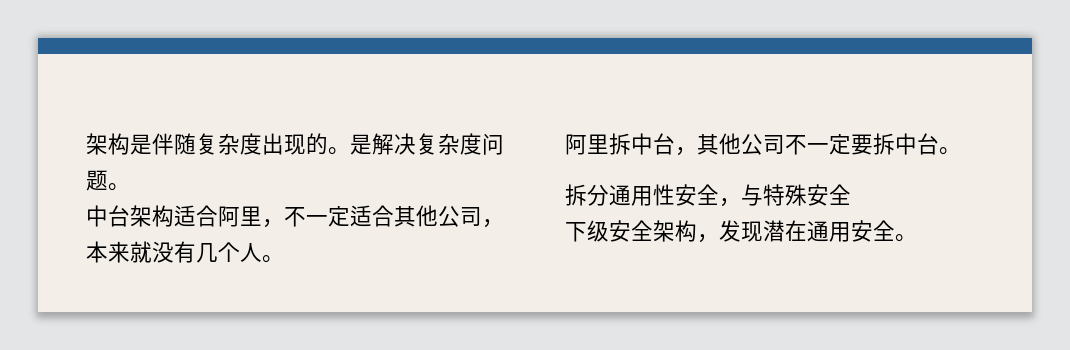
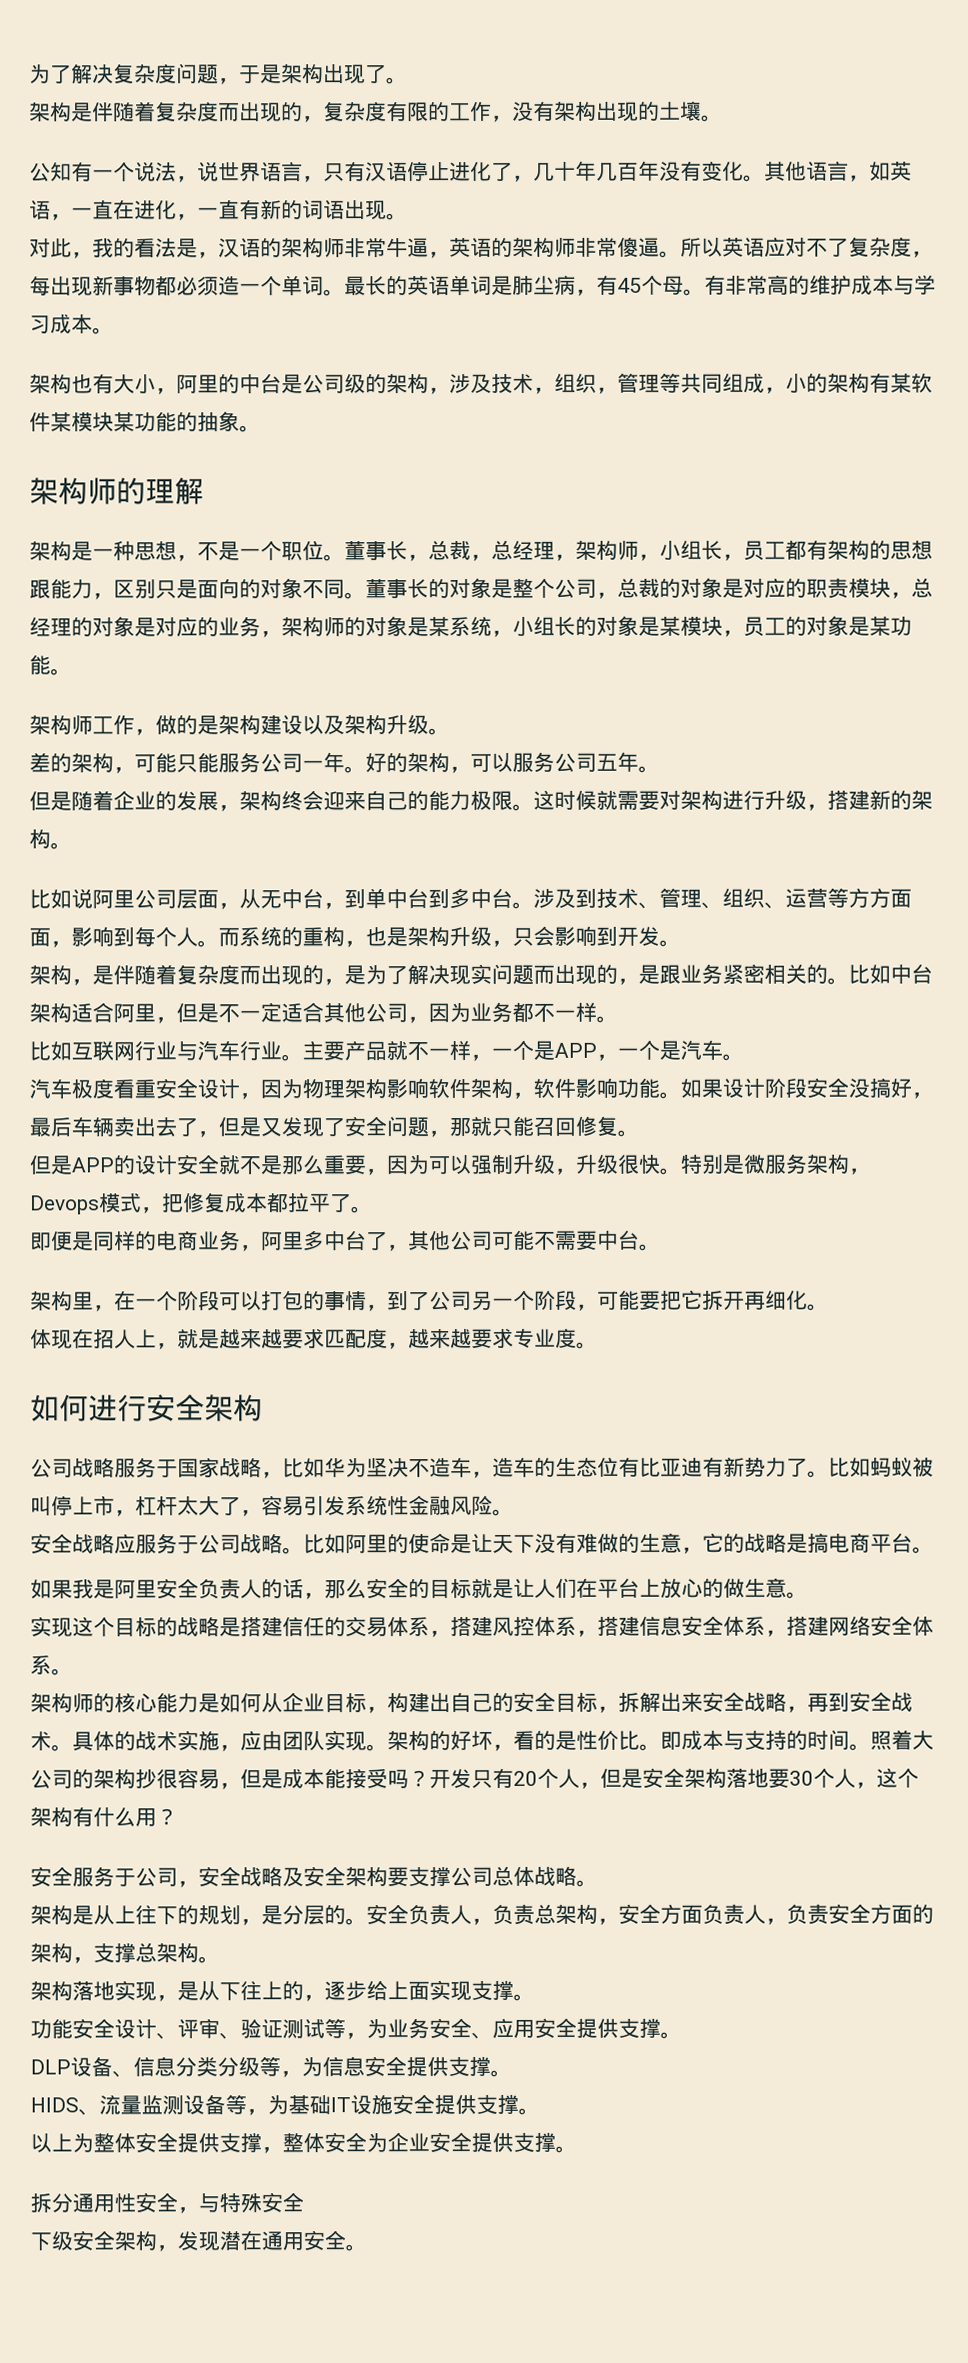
- 架构是伴随复杂度出现的。是解决复杂度问题。
- 中台架构适合阿里，不一定适合其他公司，本来就没有几个人。
- 阿里拆中台，其他公司不一定要拆中台。
+ 为了解决复杂度问题，于是架构出现了。
+ 架构是伴随着复杂度而出现的，复杂度有限的工作，没有架构出现的土壤。
+ 公知有一个说法，说世界语言，只有汉语停止进化了，几十年几百年没有变化。其他语言，如英语，一直在进化，一直有新的词语出现。
+ 对此，我的看法是，汉语的架构师非常牛逼，英语的架构师非常傻逼。所以英语应对不了复杂度，每出现新事物都必须造一个单词。最长的英语单词是肺尘病，有45个母。有非常高的维护成本与学习成本。
+ 架构也有大小，阿里的中台是公司级的架构，涉及技术，组织，管理等共同组成，小的架构有某软件某模块某功能的抽象。
+ 架构师的理解
+ 架构是一种思想，不是一个职位。董事长，总裁，总经理，架构师，小组长，员工都有架构的思想跟能力，区别只是面向的对象不同。董事长的对象是整个公司，总裁的对象是对应的职责模块，总经理的对象是对应的业务，架构师的对象是某系统，小组长的对象是某模块，员工的对象是某功能。
+ 架构师工作，做的是架构建设以及架构升级。
+ 差的架构，可能只能服务公司一年。好的架构，可以服务公司五年。
+ 但是随着企业的发展，架构终会迎来自己的能力极限。这时候就需要对架构进行升级，搭建新的架构。
+ 比如说阿里公司层面，从无中台，到单中台到多中台。涉及到技术、管理、组织、运营等方方面面，影响到每个人。而系统的重构，也是架构升级，只会影响到开发。
+ 架构，是伴随着复杂度而出现的，是为了解决现实问题而出现的，是跟业务紧密相关的。比如中台架构适合阿里，但是不一定适合其他公司，因为业务都不一样。
+ 比如互联网行业与汽车行业。主要产品就不一样，一个是APP，一个是汽车。
+ 汽车极度看重安全设计，因为物理架构影响软件架构，软件影响功能。如果设计阶段安全没搞好，最后车辆卖出去了，但是又发现了安全问题，那就只能召回修复。
+ 但是APP的设计安全就不是那么重要，因为可以强制升级，升级很快。特别是微服务架构，Devops模式，把修复成本都拉平了。
+ 即便是同样的电商业务，阿里多中台了，其他公司可能不需要中台。
+ 架构里，在一个阶段可以打包的事情，到了公司另一个阶段，可能要把它拆开再细化。
+ 体现在招人上，就是越来越要求匹配度，越来越要求专业度。
+ 如何进行安全架构
+ 公司战略服务于国家战略，比如华为坚决不造车，造车的生态位有比亚迪有新势力了。比如蚂蚁被叫停上市，杠杆太大了，容易引发系统性金融风险。
+ 安全战略应服务于公司战略。比如阿里的使命是让天下没有难做的生意，它的战略是搞电商平台。
+ 如果我是阿里安全负责人的话，那么安全的目标就是让人们在平台上放心的做生意。
+ 实现这个目标的战略是搭建信任的交易体系，搭建风控体系，搭建信息安全体系，搭建网络安全体系。
+ 架构师的核心能力是如何从企业目标，构建出自己的安全目标，拆解出来安全战略，再到安全战术。具体的战术实施，应由团队实现。架构的好坏，看的是性价比。即成本与支持的时间。照着大公司的架构抄很容易，但是成本能接受吗？开发只有20个人，但是安全架构落地要30个人，这个架构有什么用？
+ 安全服务于公司，安全战略及安全架构要支撑公司总体战略。
+ 架构是从上往下的规划，是分层的。安全负责人，负责总架构，安全方面负责人，负责安全方面的架构，支撑总架构。
+ 架构落地实现，是从下往上的，逐步给上面实现支撑。
+ 功能安全设计、评审、验证测试等，为业务安全、应用安全提供支撑。
+ DLP设备、信息分类分级等，为信息安全提供支撑。
+ HIDS、流量监测设备等，为基础IT设施安全提供支撑。
+ 以上为整体安全提供支撑，整体安全为企业安全提供支撑。

